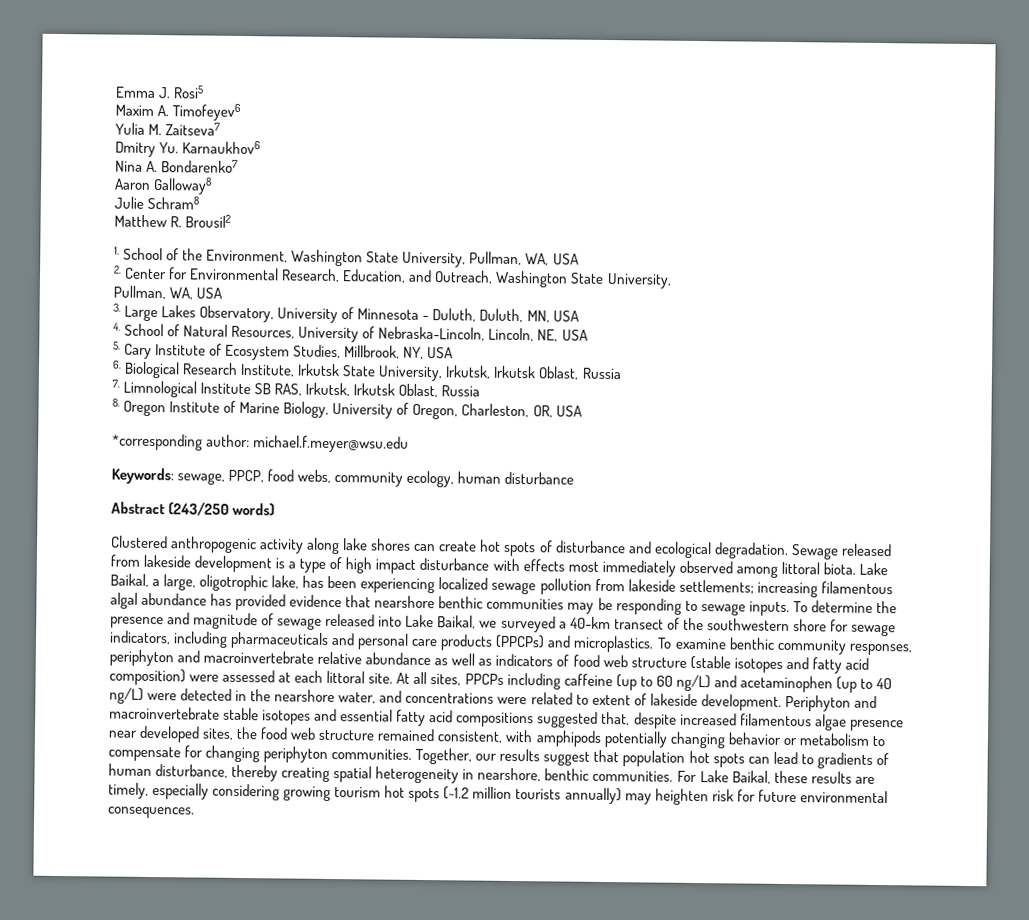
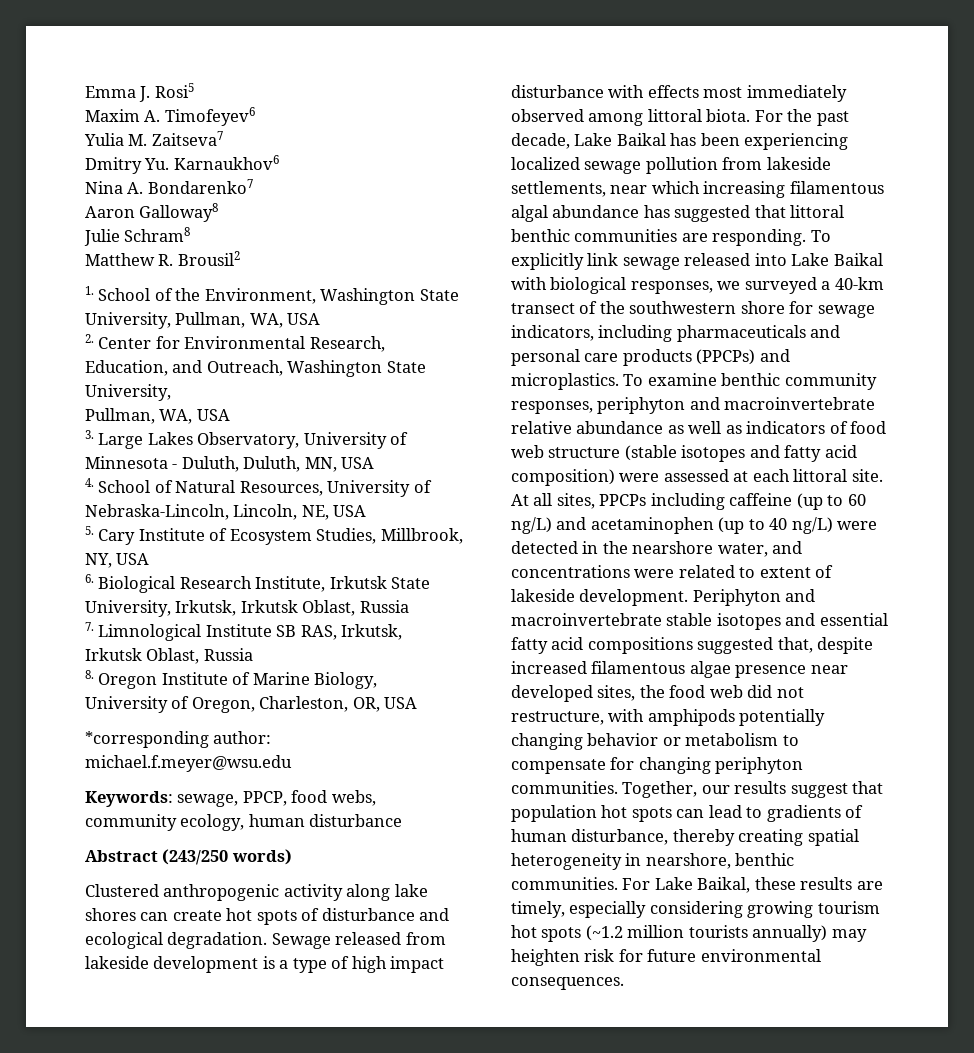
- Lake Baikal, a large, oligotrophic lake, has been experiencing localized sewage pollution from lakeside settlements; increasing filamentous algal abundance has provided evidence that nearshore benthic communities may be responding to sewage inputs. To determine the presence and magnitude of sewage released into Lake Baikal, we surveyed a 40-km transect of the southwestern shore for sewage indicators, including pharmaceuticals and personal care products (PPCPs) and microplastics.
+ For the past decade, Lake Baikal has been experiencing localized sewage pollution from lakeside settlements, near which increasing filamentous algal abundance has suggested that littoral benthic communities are responding. To explicitly link sewage released into Lake Baikal with biological responses, we surveyed a 40-km transect of the southwestern shore for sewage indicators, including pharmaceuticals and personal care products (PPCPs) and microplastics.
- Periphyton and macroinvertebrate stable isotopes and essential fatty acid compositions suggested that, despite increased filamentous algae presence near developed sites, the food web structure remained consistent, with amphipods potentially changing behavior or metabolism to compensate for changing periphyton communities.
+ Periphyton and macroinvertebrate stable isotopes and essential fatty acid compositions suggested that, despite increased filamentous algae presence near developed sites, the food web did not restructure, with amphipods potentially changing behavior or metabolism to compensate for changing periphyton communities.

